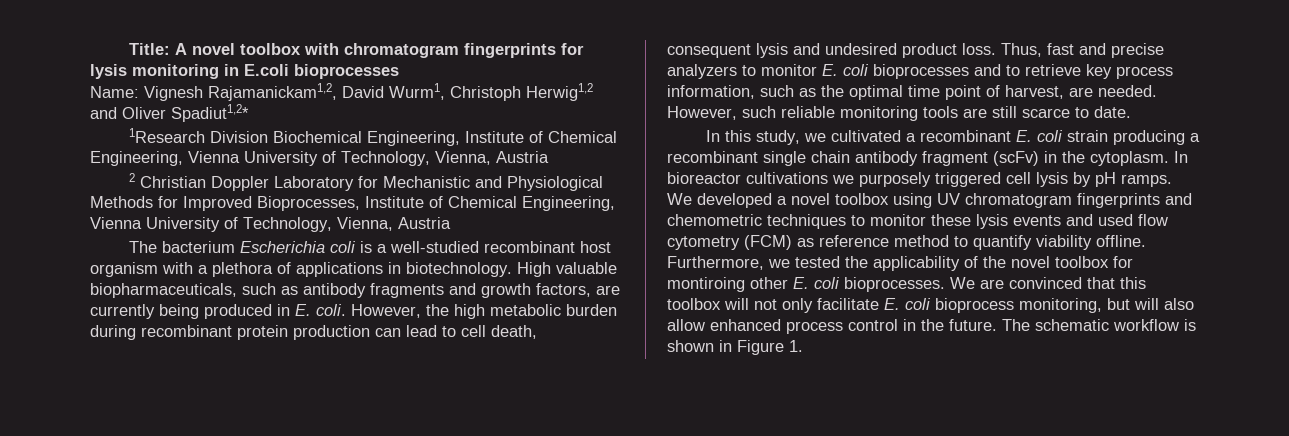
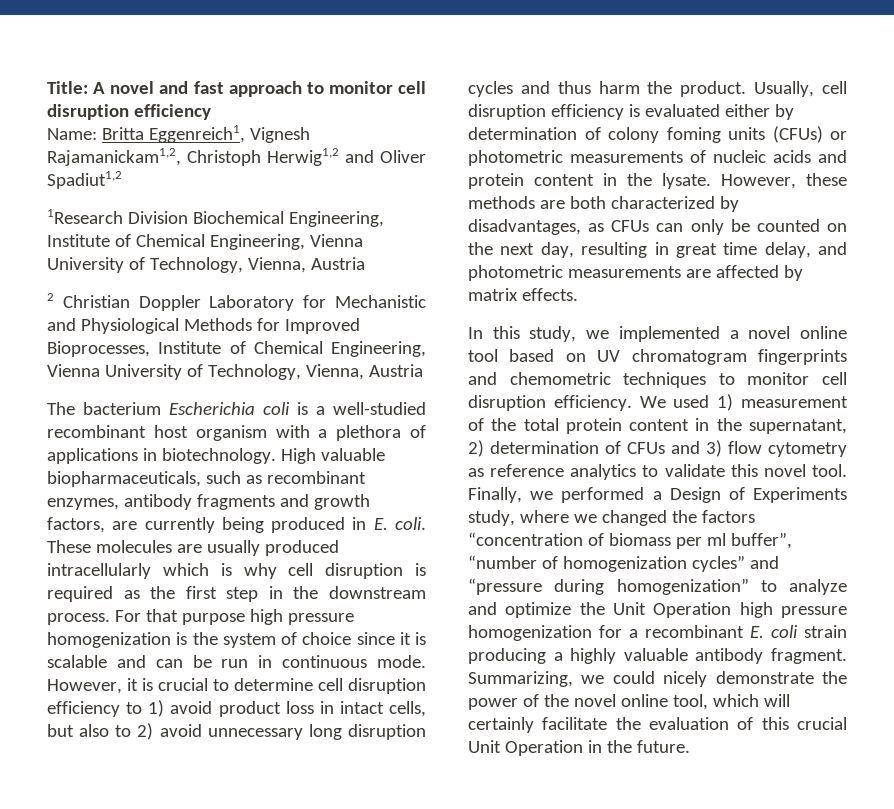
- Title: A novel toolbox with chromatogram fingerprints for lysis monitoring in E.coli bioprocesses
- Name: Vignesh Rajamanickam1,2, David Wurm1, Christoph Herwig1,2 and Oliver Spadiut1,2*
+ Title: A novel and fast approach to monitor cell disruption efficiency
+ Name: Britta Eggenreich1, Vignesh Rajamanickam1,2, Christoph Herwig1,2 and Oliver Spadiut1,2
- High valuable biopharmaceuticals, such as antibody fragments and growth factors, are currently being produced in E. coli.
+ High valuable biopharmaceuticals, such as recombinant enzymes, antibody fragments and growth factors, are currently being produced in E. coli.
- However, the high metabolic burden during recombinant protein production can lead to cell death, consequent lysis and undesired product loss. Thus, fast and precise analyzers to monitor E. coli bioprocesses and to retrieve key process information, such as the optimal time point of harvest, are needed. However, such reliable monitoring tools are still scarce to date.
- In this study, we cultivated a recombinant E. coli strain producing a recombinant single chain antibody fragment (scFv) in the cytoplasm. In bioreactor cultivations we purposely triggered cell lysis by pH ramps. We developed a novel toolbox using UV chromatogram fingerprints and chemometric techniques to monitor these lysis events and used flow cytometry (FCM) as reference method to quantify viability offline. Furthermore, we tested the applicability of the novel toolbox for montiroing other E. coli bioprocesses. We are convinced that this toolbox will not only facilitate E. coli bioprocess monitoring, but will also allow enhanced process control in the future. The schematic workflow is shown in Figure 1.
+ These molecules are usually produced intracellularly which is why cell disruption is required as the first step in the downstream process. For that purpose high pressure homogenization is the system of choice since it is scalable and can be run in continuous mode. However, it is crucial to determine cell disruption efficiency to 1) avoid product loss in intact cells, but also to 2) avoid unnecessary long disruption cycles and thus harm the product. Usually, cell disruption efficiency is evaluated either by determination of colony foming units (CFUs) or photometric measurements of nucleic acids and protein content in the lysate. However, these methods are both characterized by disadvantages, as CFUs can only be counted on the next day, resulting in great time delay, and photometric measurements are affected by matrix effects.
+ In this study, we implemented a novel online tool based on UV chromatogram fingerprints and chemometric techniques to monitor cell disruption efficiency. We used 1) measurement of the total protein content in the supernatant, 2) determination of CFUs and 3) flow cytometry as reference analytics to validate this novel tool. Finally, we performed a Design of Experiments study, where we changed the factors “concentration of biomass per ml buffer”, “number of homogenization cycles” and “pressure during homogenization” to analyze and optimize the Unit Operation high pressure homogenization for a recombinant E. coli strain producing a highly valuable antibody fragment. Summarizing, we could nicely demonstrate the power of the novel online tool, which will certainly facilitate the evaluation of this crucial Unit Operation in the future.

